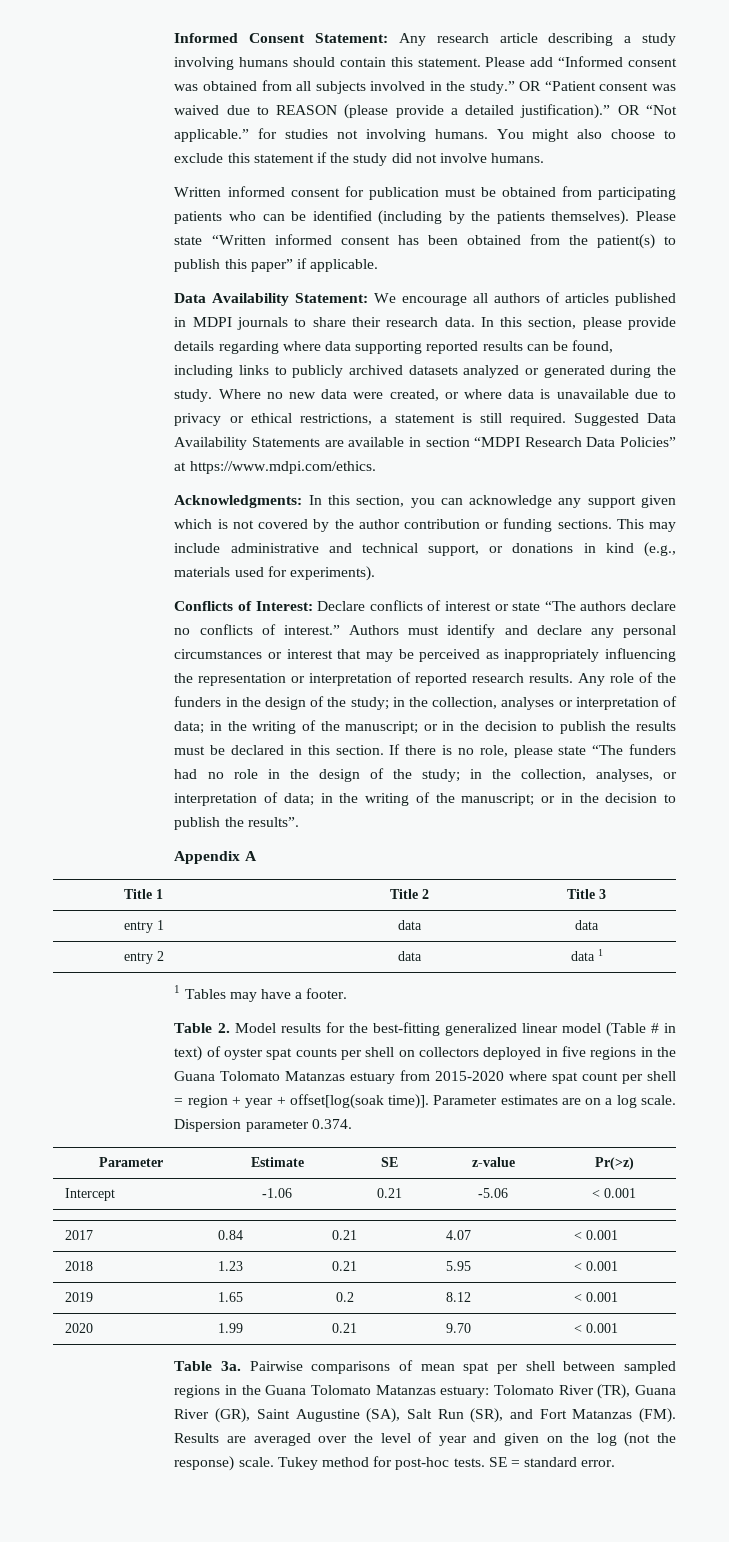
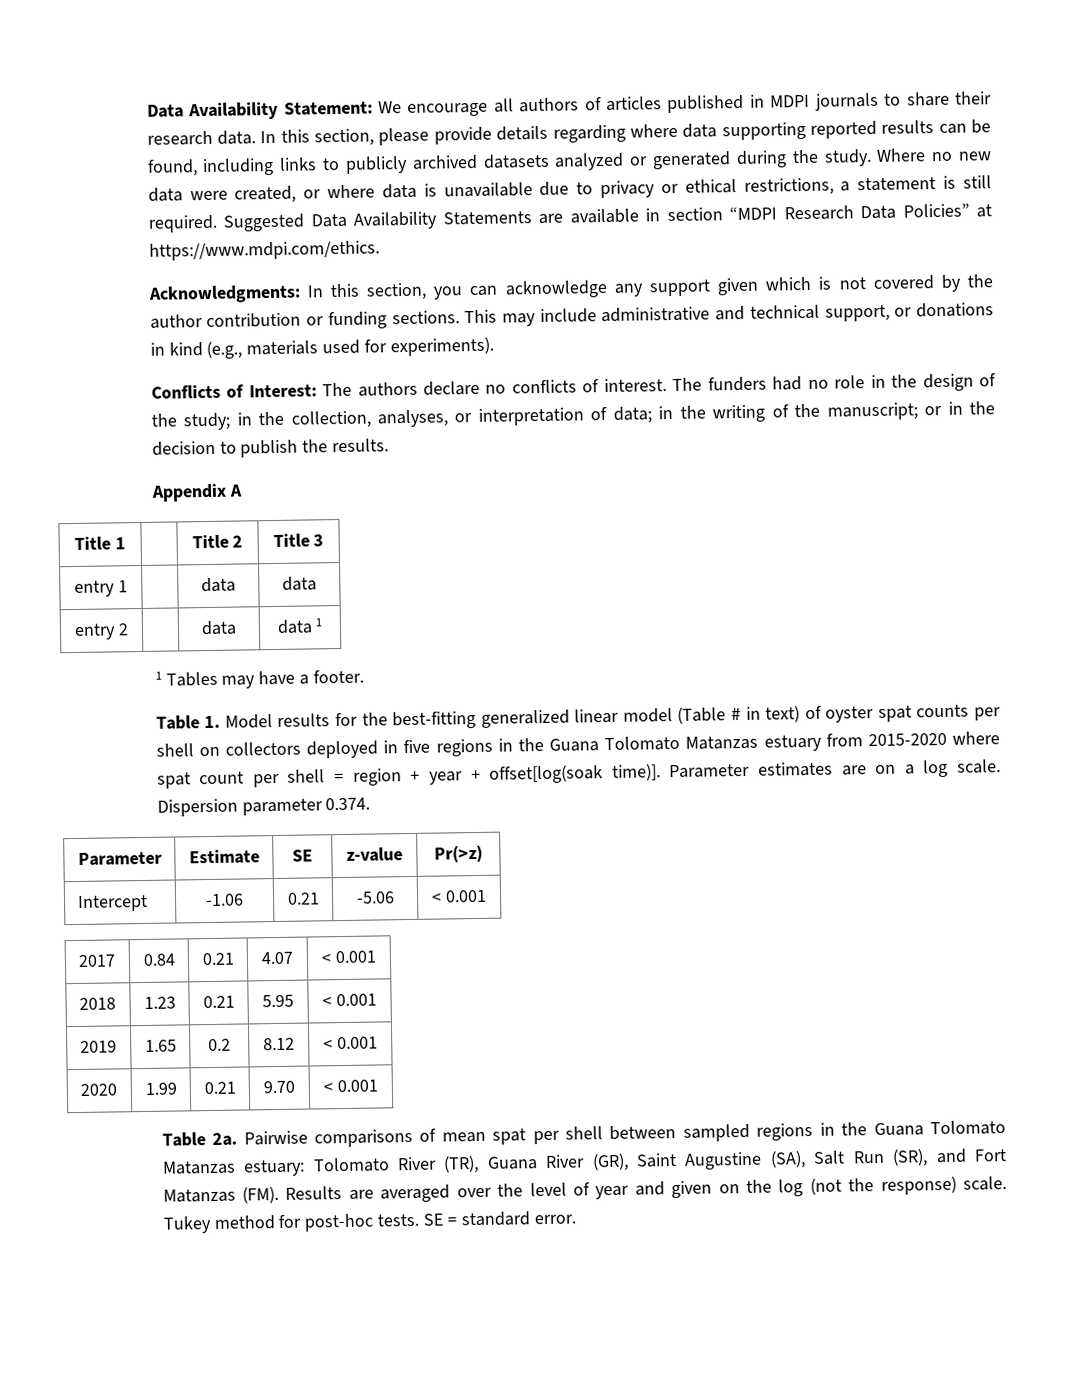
- Informed Consent Statement: Any research article describing a study involving humans should contain this statement. Please add “Informed consent was obtained from all subjects involved in the study.” OR “Patient consent was waived due to REASON (please provide a detailed justification).” OR “Not applicable.” for studies not involving humans. You might also choose to exclude this statement if the study did not involve humans.
- Written informed consent for publication must be obtained from participating patients who can be identified (including by the patients themselves). Please state “Written informed consent has been obtained from the patient(s) to publish this paper” if applicable.
- Conflicts of Interest: Declare conflicts of interest or state “The authors declare no conflicts of interest.” Authors must identify and declare any personal circumstances or interest that may be perceived as inappropriately influencing the representation or interpretation of reported research results. Any role of the funders in the design of the study; in the collection, analyses or interpretation of data; in the writing of the manuscript; or in the decision to publish the results must be declared in this section. If there is no role, please state “The funders had no role in the design of the study; in the collection, analyses, or interpretation of data; in the writing of the manuscript; or in the decision to publish the results”.
+ Conflicts of Interest: The authors declare no conflicts of interest. The funders had no role in the design of the study; in the collection, analyses, or interpretation of data; in the writing of the manuscript; or in the decision to publish the results.
- Table 2. Model results for the best-fitting generalized linear model (Table # in text) of oyster spat counts per shell on collectors deployed in five regions in the Guana Tolomato Matanzas estuary from 2015-2020 where spat count per shell = region + year + offset[log(soak time)].
+ Table 1. Model results for the best-fitting generalized linear model (Table # in text) of oyster spat counts per shell on collectors deployed in five regions in the Guana Tolomato Matanzas estuary from 2015-2020 where spat count per shell = region + year + offset[log(soak time)].
- Table 3a.
+ Table 2a.

